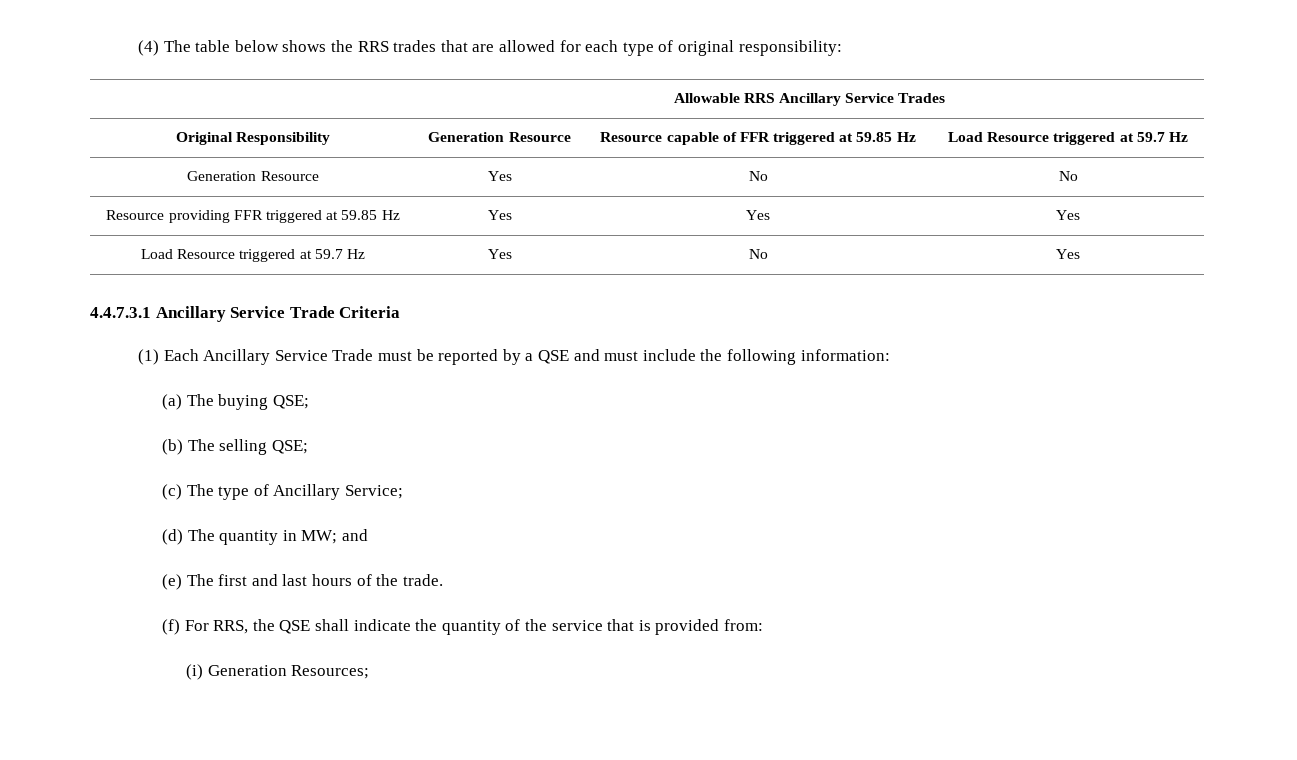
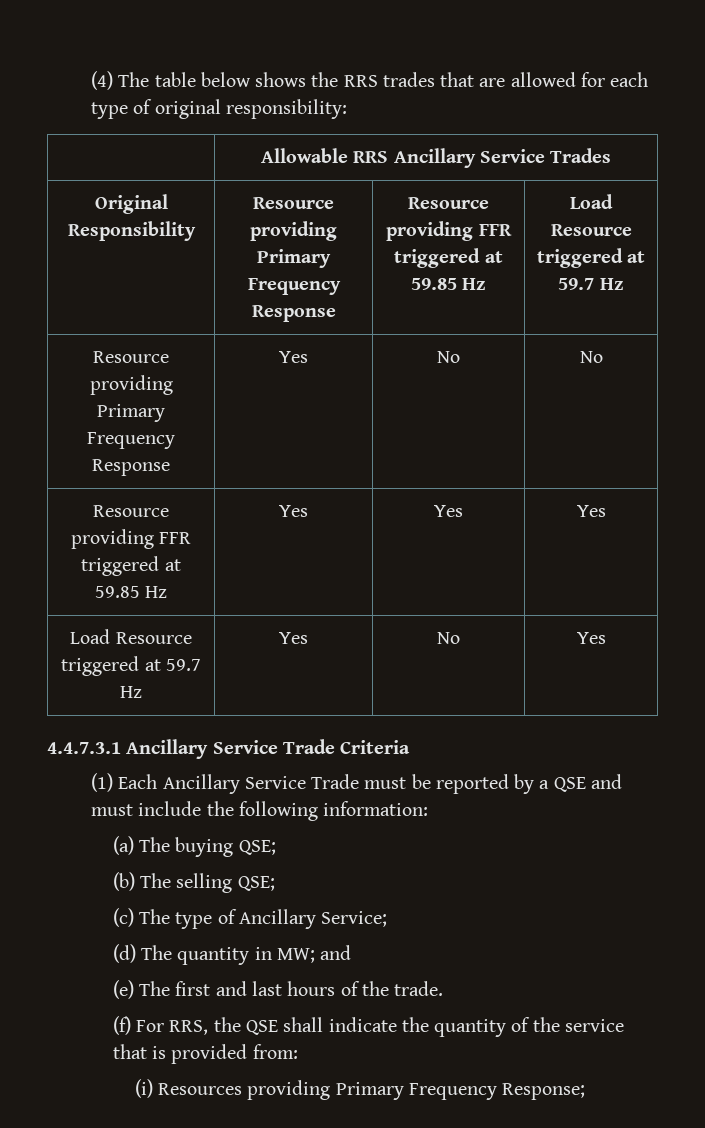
- Original Responsibility | Generation Resource | Resource capable of FFR triggered at 59.85 Hz | Load Resource triggered at 59.7 Hz
+ Original Responsibility | Resource providing Primary Frequency Response | Resource providing FFR triggered at 59.85 Hz | Load Resource triggered at 59.7 Hz
- Generation Resource | Yes | No | No
+ Resource providing Primary Frequency Response | Yes | No | No
- (i) Generation Resources;
+ (i) Resources providing Primary Frequency Response;

